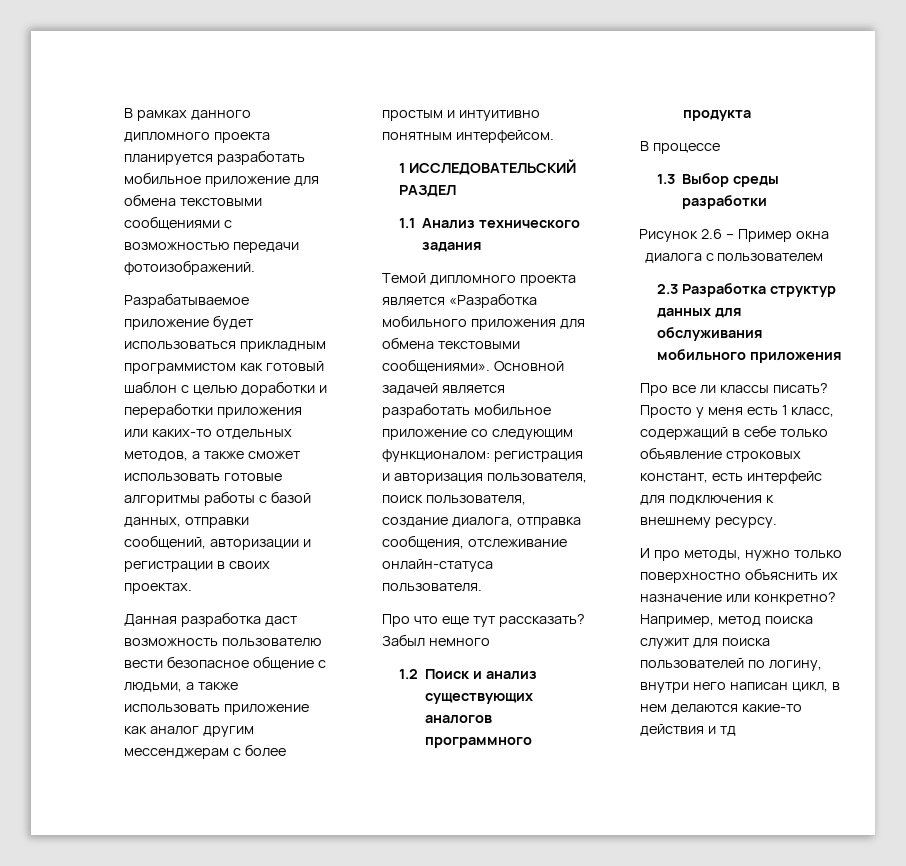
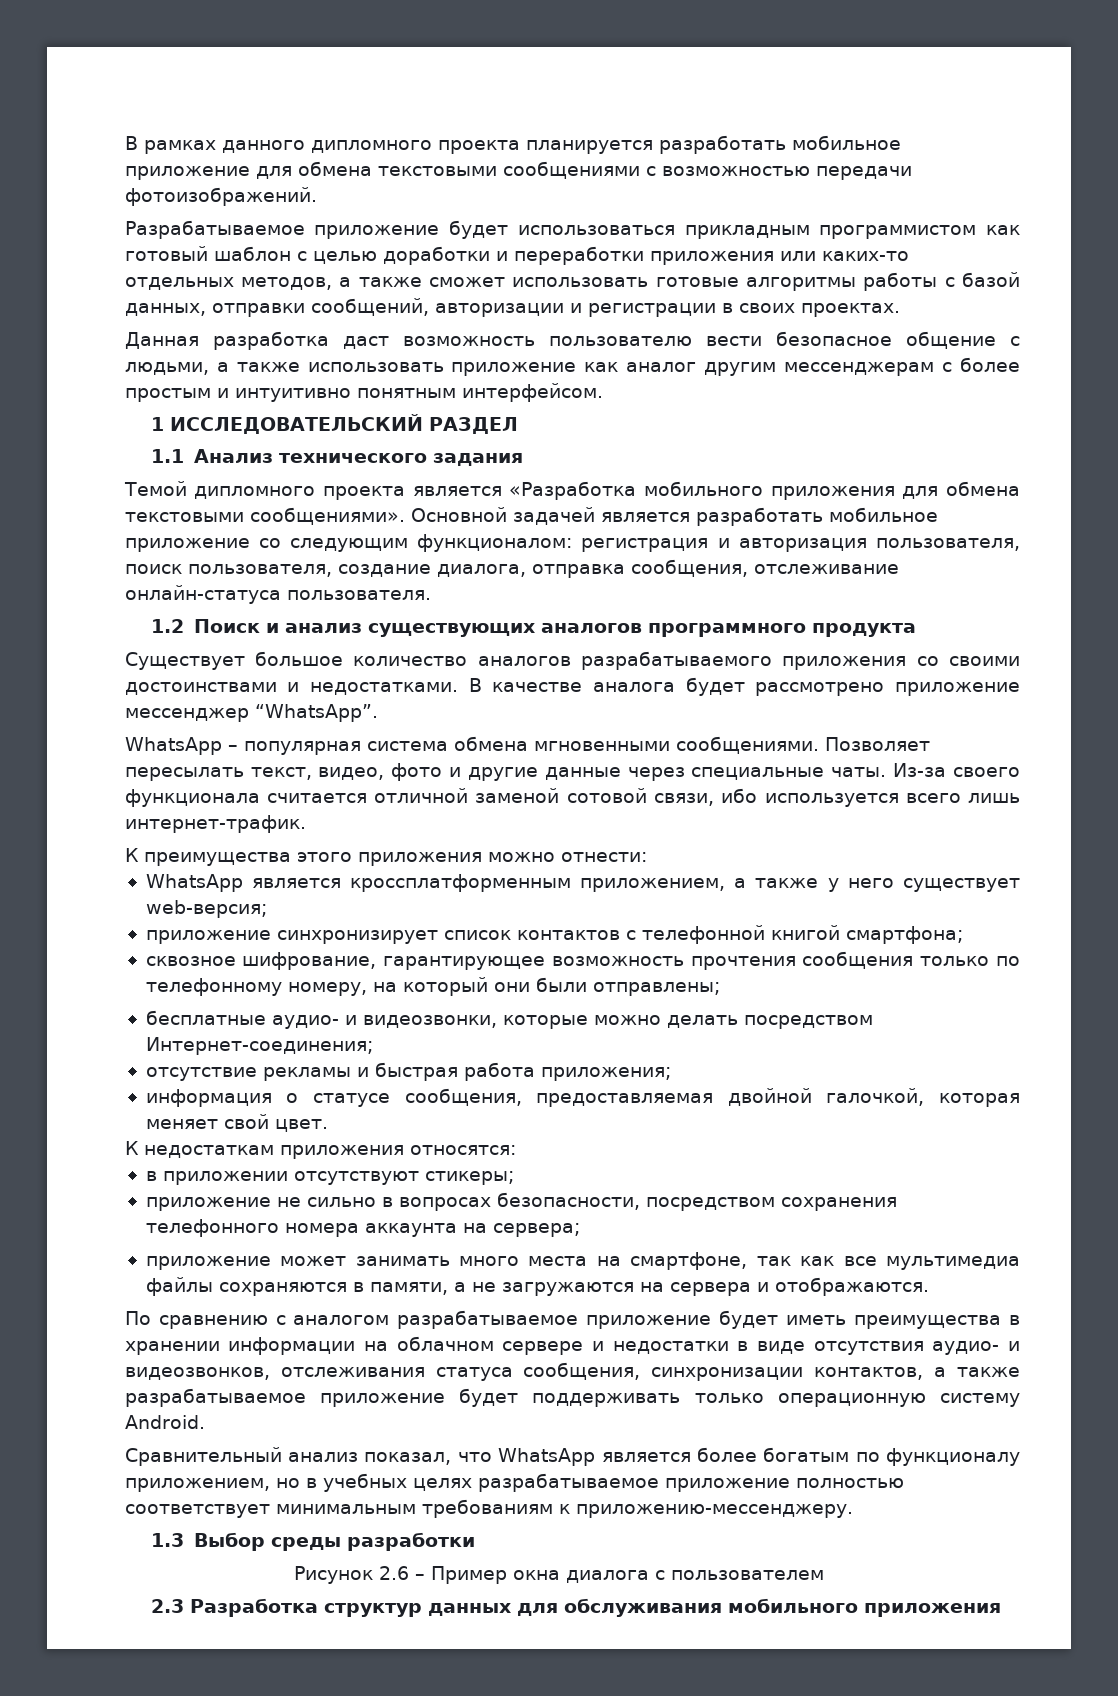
- Про что еще тут рассказать? Забыл немного
- В процессе
+ Существует большое количество аналогов разрабатываемого приложения со своими достоинствами и недостатками. В качестве аналога будет рассмотрено приложение мессенджер “WhatsApp”.
+ WhatsApp – популярная система обмена мгновенными сообщениями. Позволяет пересылать текст, видео, фото и другие данные через специальные чаты. Из-за своего функционала считается отличной заменой сотовой связи, ибо используется всего лишь интернет-трафик.
+ К преимущества этого приложения можно отнести:
+ WhatsApp является кроссплатформенным приложением, а также у него существует web-версия;
+ приложение синхронизирует список контактов с телефонной книгой смартфона;
+ сквозное шифрование, гарантирующее возможность прочтения сообщения только по телефонному номеру, на который они были отправлены;
+ бесплатные аудио- и видеозвонки, которые можно делать посредством Интернет-соединения;
+ отсутствие рекламы и быстрая работа приложения;
+ информация о статусе сообщения, предоставляемая двойной галочкой, которая меняет свой цвет.
+ К недостаткам приложения относятся:
+ в приложении отсутствуют стикеры;
+ приложение не сильно в вопросах безопасности, посредством сохранения телефонного номера аккаунта на сервера;
+ приложение может занимать много места на смартфоне, так как все мультимедиа файлы сохраняются в памяти, а не загружаются на сервера и отображаются.
+ По сравнению с аналогом разрабатываемое приложение будет иметь преимущества в хранении информации на облачном сервере и недостатки в виде отсутствия аудио- и видеозвонков, отслеживания статуса сообщения, синхронизации контактов, а также разрабатываемое приложение будет поддерживать только операционную систему Android.
+ Сравнительный анализ показал, что WhatsApp является более богатым по функционалу приложением, но в учебных целях разрабатываемое приложение полностью соответствует минимальным требованиям к приложению-мессенджеру.
- Про все ли классы писать? Просто у меня есть 1 класс, содержащий в себе только объявление строковых констант, есть интерфейс для подключения к внешнему ресурсу.
- И про методы, нужно только поверхностно объяснить их назначение или конкретно? Например, метод поиска служит для поиска пользователей по логину, внутри него написан цикл, в нем делаются какие-то действия и тд

